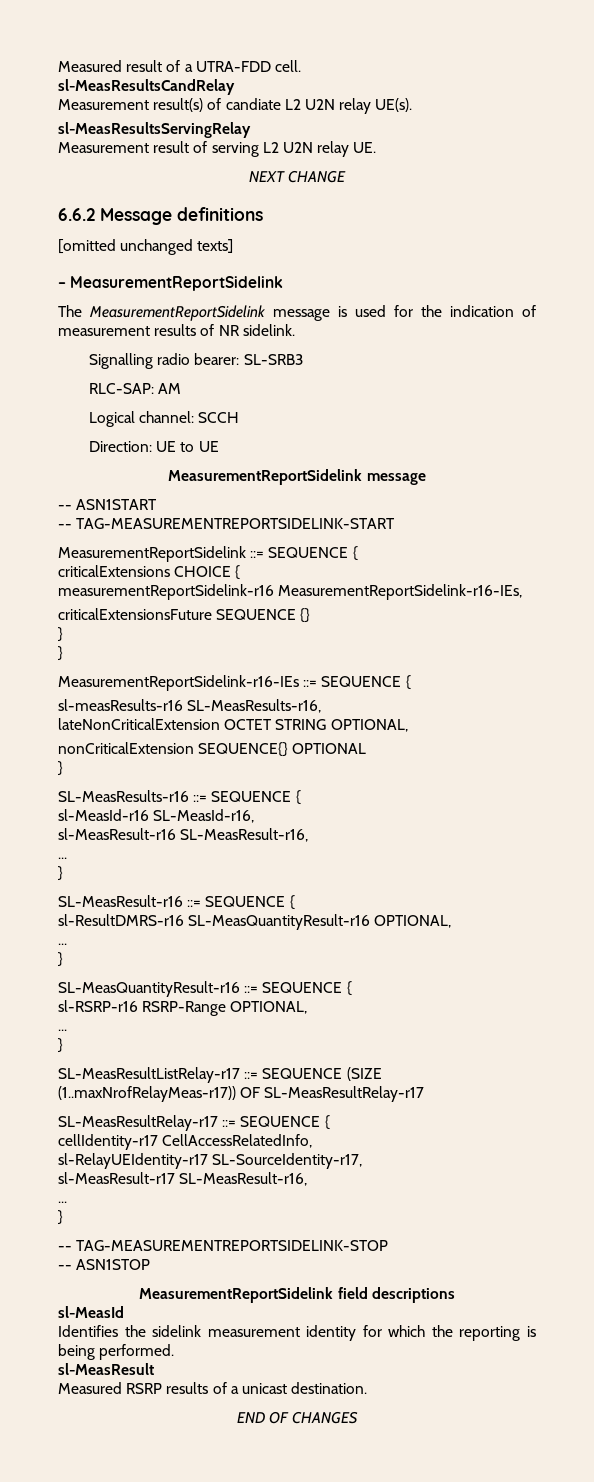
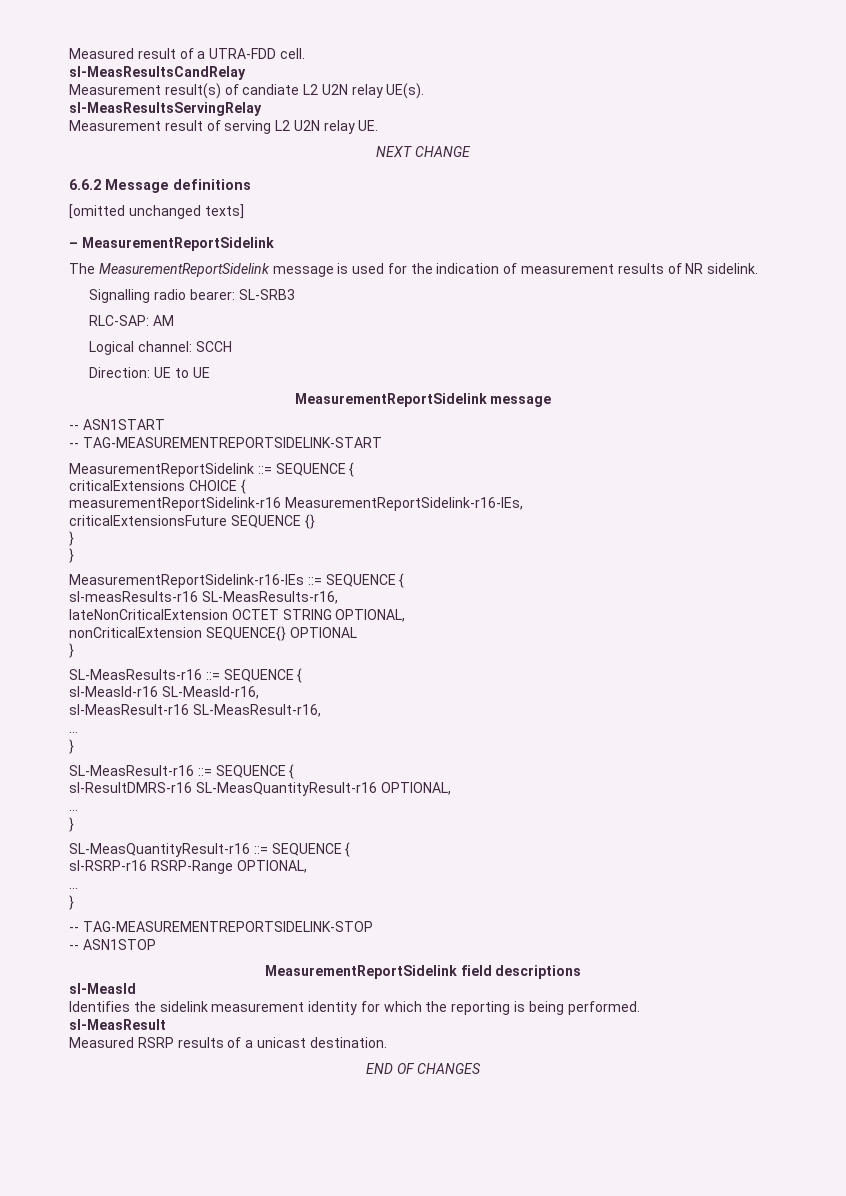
- SL-MeasResultListRelay-r17 ::= SEQUENCE (SIZE (1..maxNrofRelayMeas-r17)) OF SL-MeasResultRelay-r17
- SL-MeasResultRelay-r17 ::= SEQUENCE {
- cellIdentity-r17 CellAccessRelatedInfo,
- sl-RelayUEIdentity-r17 SL-SourceIdentity-r17,
- sl-MeasResult-r17 SL-MeasResult-r16,
- ...
- }

